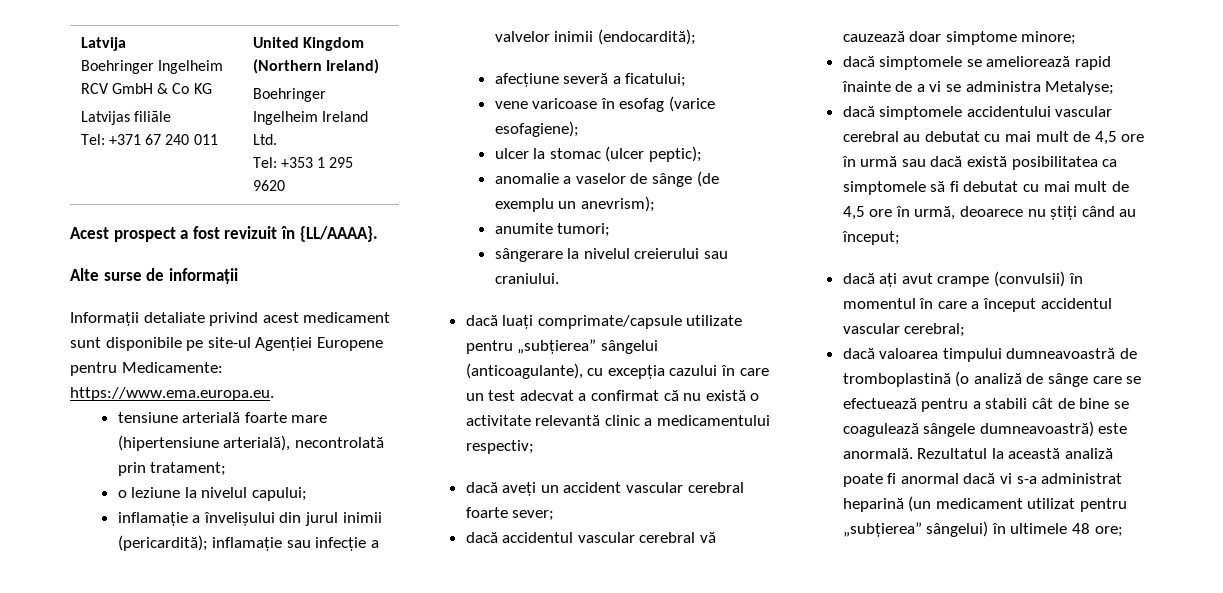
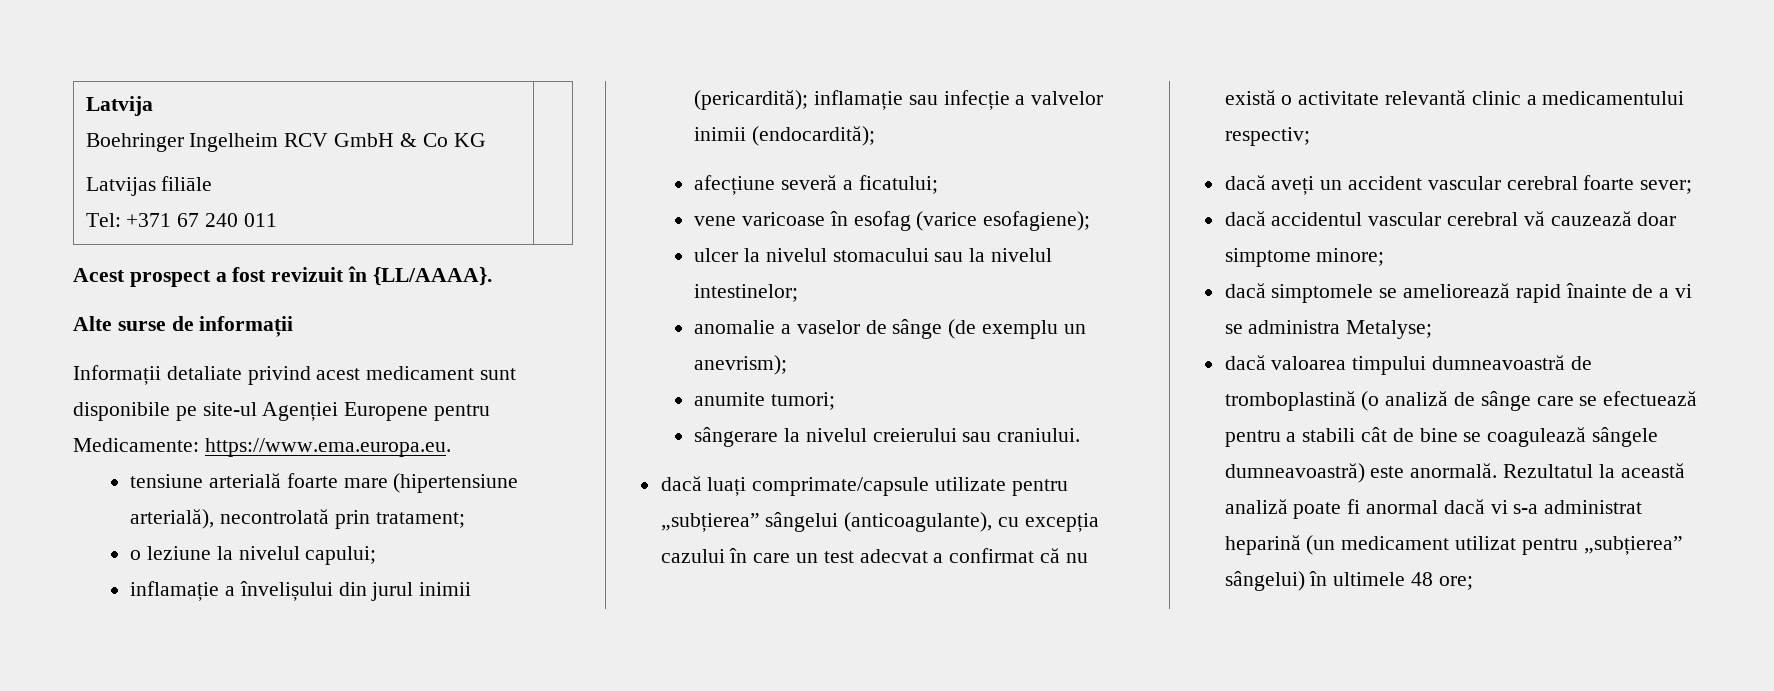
  Latvija
  Boehringer Ingelheim RCV GmbH & Co KG
  Latvijas filiāle
- Tel: +371 67 240 011 | United Kingdom (Northern Ireland)
- Boehringer Ingelheim Ireland Ltd.
- Tel: +353 1 295 9620
+ Tel: +371 67 240 011 |
- ulcer la stomac (ulcer peptic);
+ ulcer la nivelul stomacului sau la nivelul intestinelor;
- dacă simptomele accidentului vascular cerebral au debutat cu mai mult de 4,5 ore în urmă sau dacă există posibilitatea ca simptomele să fi debutat cu mai mult de 4,5 ore în urmă, deoarece nu știți când au început;
- dacă ați avut crampe (convulsii) în momentul în care a început accidentul vascular cerebral;

